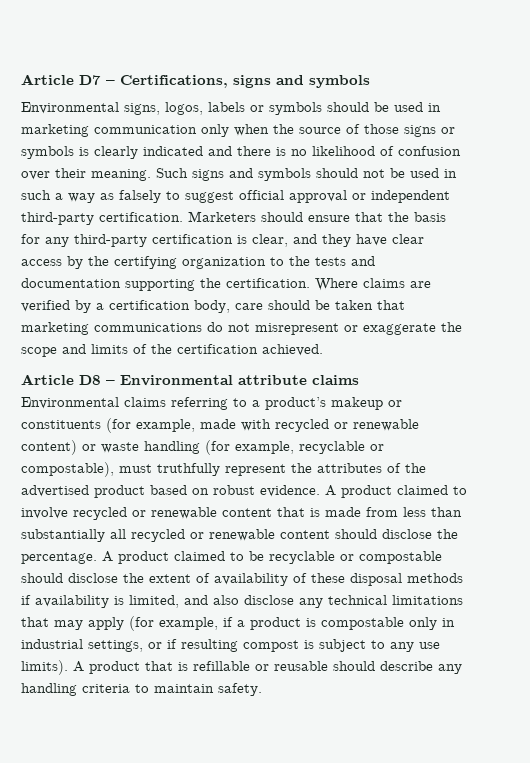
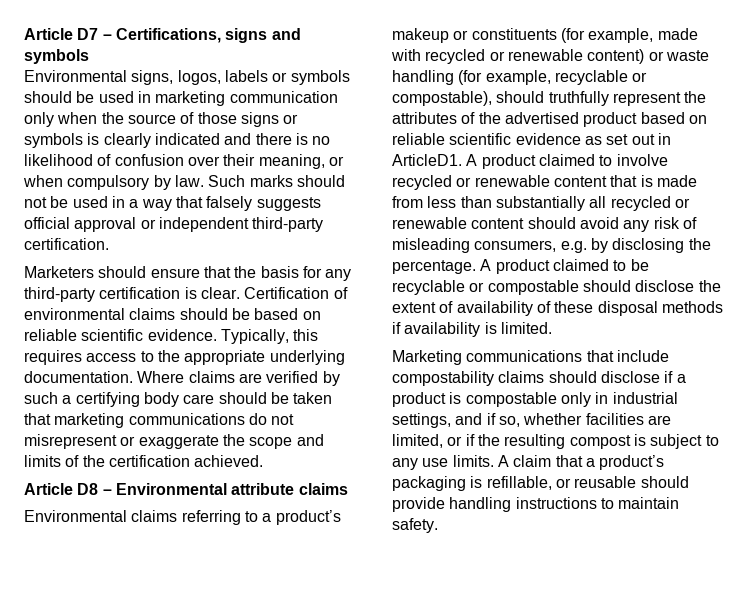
- Environmental signs, logos, labels or symbols should be used in marketing communication only when the source of those signs or symbols is clearly indicated and there is no likelihood of confusion over their meaning. Such signs and symbols should not be used in such a way as falsely to suggest official approval or independent third-party certification. Marketers should ensure that the basis for any third-party certification is clear, and they have clear access by the certifying organization to the tests and documentation supporting the certification.
+ Environmental signs, logos, labels or symbols should be used in marketing communication only when the source of those signs or symbols is clearly indicated and there is no likelihood of confusion over their meaning, or when compulsory by law. Such marks should not be used in a way that falsely suggests official approval or independent third-party certification.
+ Marketers should ensure that the basis for any third-party certification is clear. Certification of environmental claims should be based on reliable scientific evidence. Typically, this requires access to the appropriate underlying documentation.
- Where claims are verified by a certification body, care should be taken that marketing communications do not misrepresent or exaggerate the scope and limits of the certification achieved.
+ Where claims are verified by such a certifying body care should be taken that marketing communications do not misrepresent or exaggerate the scope and limits of the certification achieved.
- Environmental claims referring to a product’s makeup or constituents (for example, made with recycled or renewable content) or waste handling (for example, recyclable or compostable), must truthfully represent the attributes of the advertised product based on robust evidence.
+ Environmental claims referring to a product’s makeup or constituents (for example, made with recycled or renewable content) or waste handling (for example, recyclable or compostable), should truthfully represent the attributes of the advertised product based on reliable scientific evidence as set out in ArticleD1.
- A product claimed to involve recycled or renewable content that is made from less than substantially all recycled or renewable content should disclose the percentage.
+ A product claimed to involve recycled or renewable content that is made from less than substantially all recycled or renewable content should avoid any risk of misleading consumers, e.g. by disclosing the percentage.
- A product claimed to be recyclable or compostable should disclose the extent of availability of these disposal methods if availability is limited, and also disclose any technical limitations that may apply (for example, if a product is compostable only in industrial settings, or if resulting compost is subject to any use limits). A product that is refillable or reusable should describe any handling criteria to maintain safety.
+ A product claimed to be recyclable or compostable should disclose the extent of availability of these disposal methods if availability is limited.
+ Marketing communications that include compostability claims should disclose if a product is compostable only in industrial settings, and if so, whether facilities are limited, or if the resulting compost is subject to any use limits. A claim that a product’s packaging is refillable, or reusable should provide handling instructions to maintain safety.

